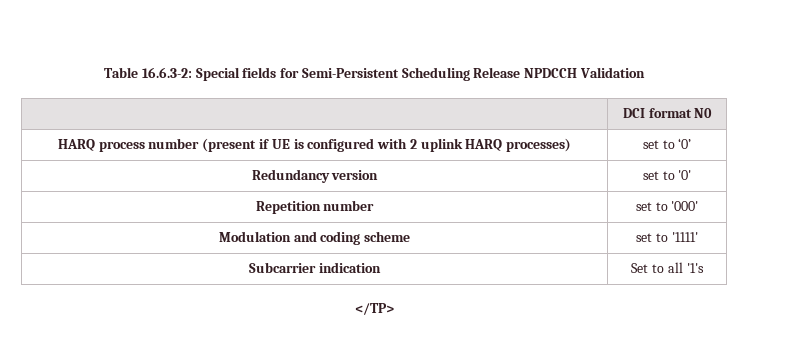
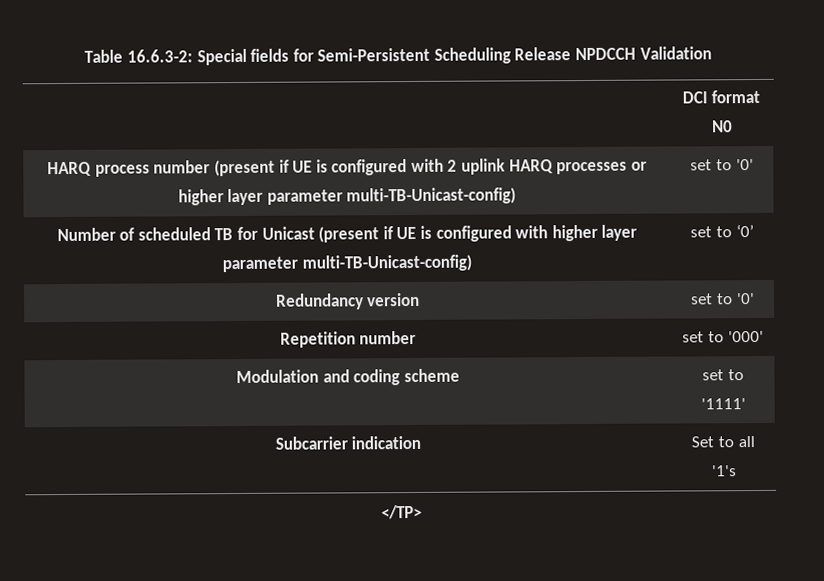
- HARQ process number (present if UE is configured with 2 uplink HARQ processes) | set to ‘0’
+ HARQ process number (present if UE is configured with 2 uplink HARQ processes or higher layer parameter multi-TB-Unicast-config) | set to '0'
+ Number of scheduled TB for Unicast (present if UE is configured with higher layer parameter multi-TB-Unicast-config) | set to ‘0’

